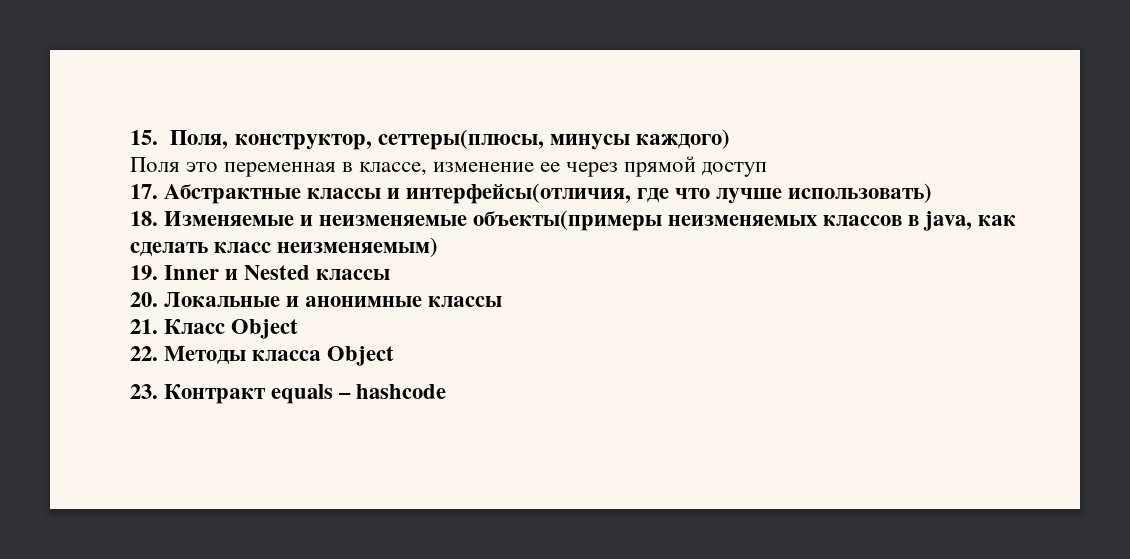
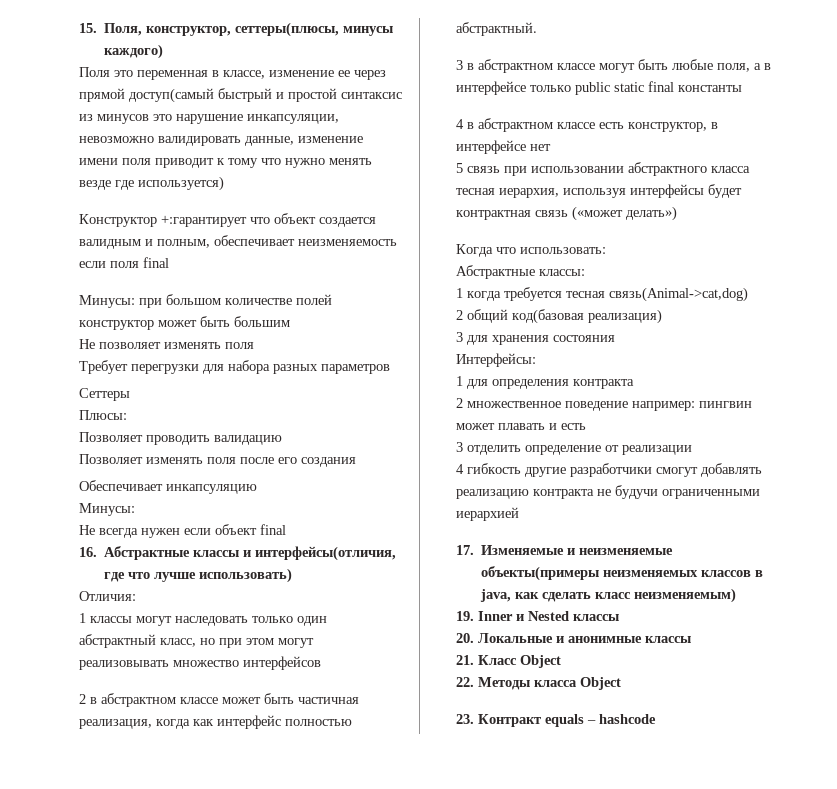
- Поля это переменная в классе, изменение ее через прямой доступ
- 17. Абстрактные классы и интерфейсы(отличия, где что лучше использовать)
+ Поля это переменная в классе, изменение ее через прямой доступ(самый быстрый и простой синтаксис из минусов это нарушение инкапсуляции, невозможно валидировать данные, изменение имени поля приводит к тому что нужно менять везде где используется)
+ Конструктор +:гарантирует что объект создается валидным и полным, обеспечивает неизменяемость если поля final
+ Минусы: при большом количестве полей конструктор может быть большим
+ Не позволяет изменять поля
+ Требует перегрузки для набора разных параметров
+ Сеттеры
+ Плюсы:
+ Позволяет проводить валидацию
+ Позволяет изменять поля после его создания
+ Обеспечивает инкапсуляцию
+ Минусы:
+ Не всегда нужен если объект final
+ 16. Абстрактные классы и интерфейсы(отличия, где что лучше использовать)
- 18. Изменяемые и неизменяемые объекты(примеры неизменяемых классов в java, как сделать класс неизменяемым)
+ Отличия:
+ 1 классы могут наследовать только один абстрактный класс, но при этом могут реализовывать множество интерфейсов
+ 2 в абстрактном классе может быть частичная реализация, когда как интерфейс полностью абстрактный.
+ 3 в абстрактном классе могут быть любые поля, а в интерфейсе только public static final константы
+ 4 в абстрактном классе есть конструктор, в интерфейсе нет
+ 5 связь при использовании абстрактного класса тесная иерархия, используя интерфейсы будет контрактная связь («может делать»)
+ Когда что использовать:
+ Абстрактные классы:
+ 1 когда требуется тесная связь(Animal->cat,dog)
+ 2 общий код(базовая реализация)
+ 3 для хранения состояния
+ Интерфейсы:
+ 1 для определения контракта
+ 2 множественное поведение например: пингвин может плавать и есть
+ 3 отделить определение от реализации
+ 4 гибкость другие разработчики смогут добавлять реализацию контракта не будучи ограниченными иерархией
+ 17. Изменяемые и неизменяемые объекты(примеры неизменяемых классов в java, как сделать класс неизменяемым)

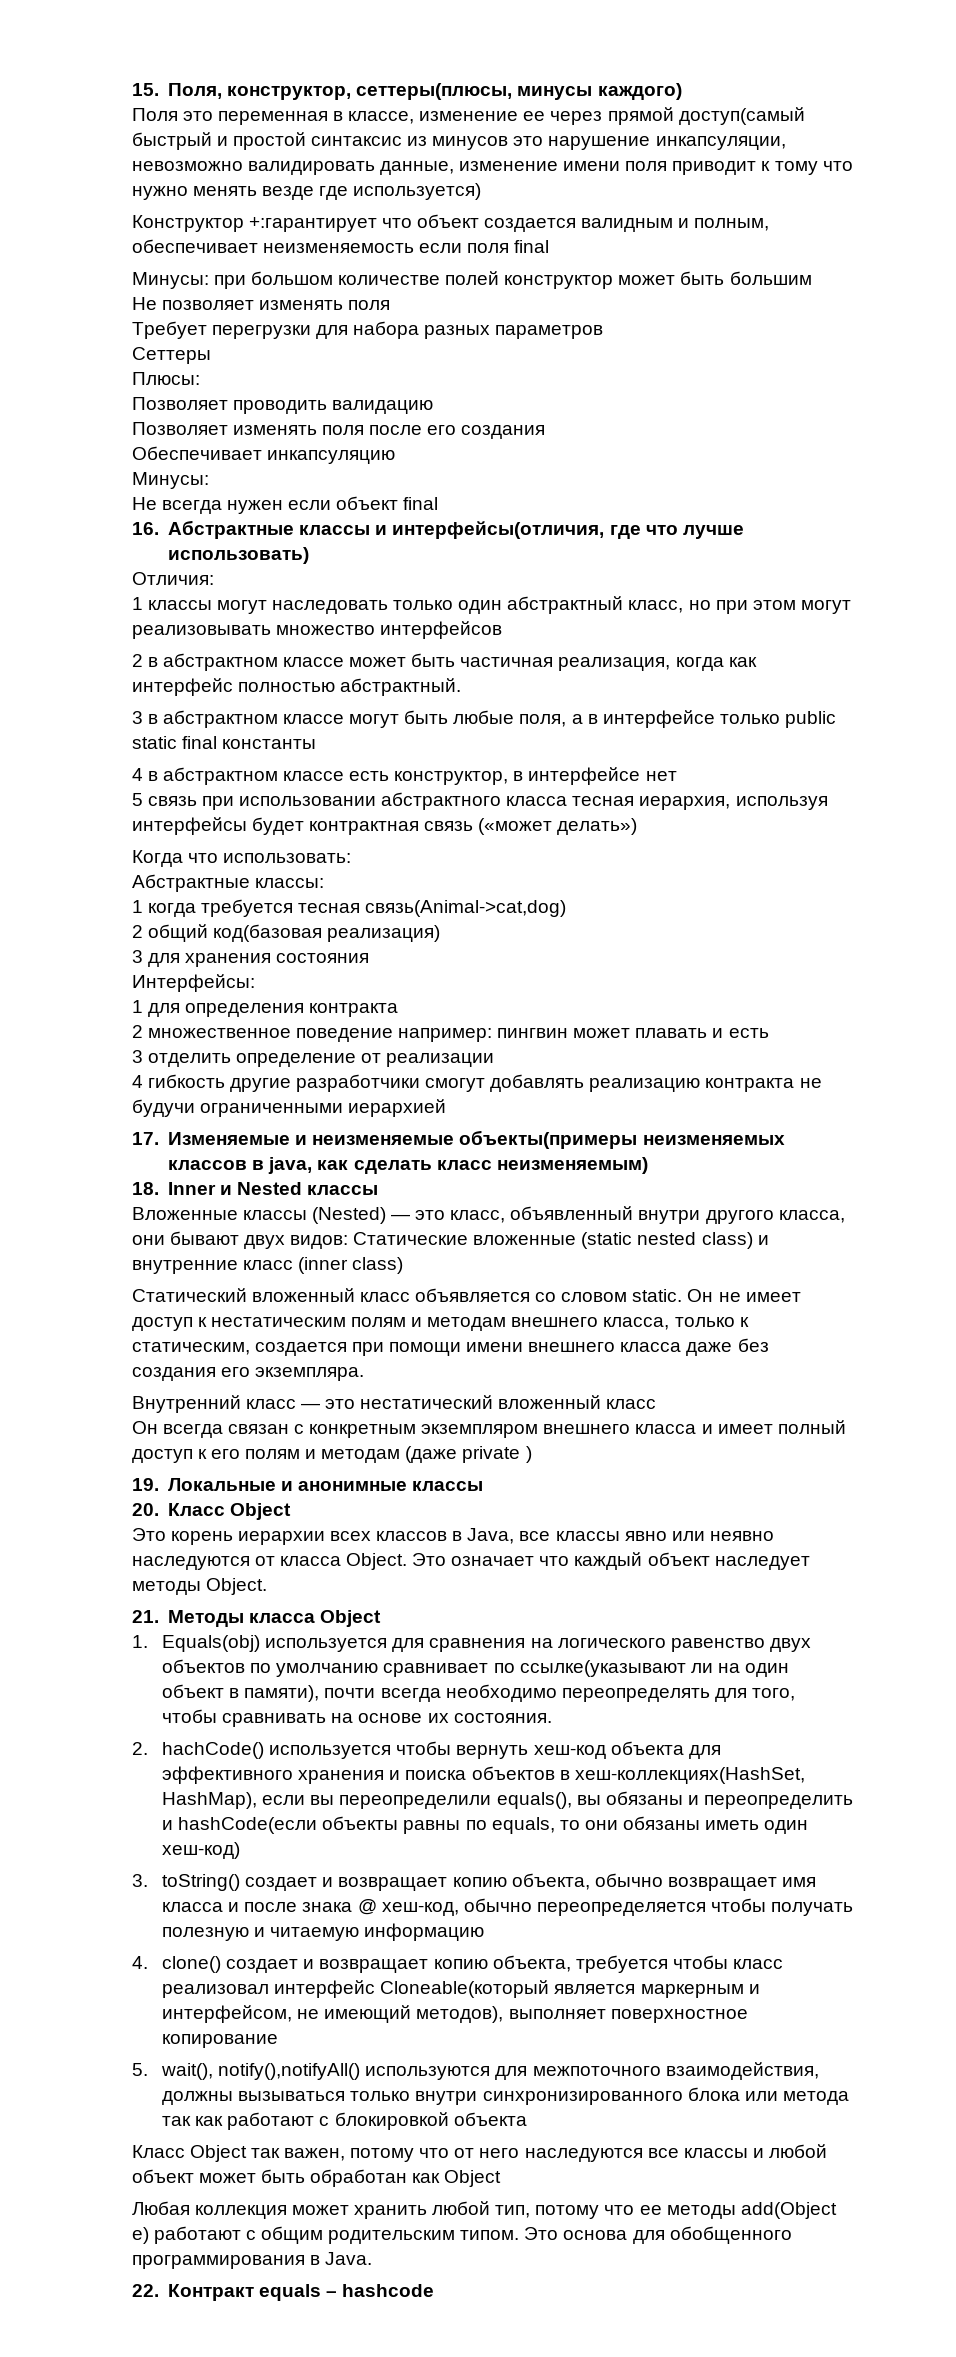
- 19. Inner и Nested классы
+ 18. Inner и Nested классы
- 20. Локальные и анонимные классы
+ Вложенные классы (Nested) — это класс, объявленный внутри другого класса, они бывают двух видов: Статические вложенные (static nested class) и внутренние класс (inner class)
+ Статический вложенный класс объявляется со словом static. Он не имеет доступ к нестатическим полям и методам внешнего класса, только к статическим, создается при помощи имени внешнего класса даже без создания его экземпляра.
+ Внутренний класс — это нестатический вложенный класс
+ Он всегда связан с конкретным экземпляром внешнего класса и имеет полный доступ к его полям и методам (даже private )
+ 19. Локальные и анонимные классы
- 21. Класс Object
+ 20. Класс Object
- 22. Методы класса Object
- 23. Контракт equals – hashcode
+ Это корень иерархии всех классов в Java, все классы явно или неявно наследуются от класса Object. Это означает что каждый объект наследует методы Object.
+ 21. Методы класса Object
+ 1. Equals(obj) используется для сравнения на логического равенство двух объектов по умолчанию сравнивает по ссылке(указывают ли на один объект в памяти), почти всегда необходимо переопределять для того, чтобы сравнивать на основе их состояния.
+ 2. hachCode() используется чтобы вернуть хеш-код объекта для эффективного хранения и поиска объектов в хеш-коллекциях(HashSet, HashMap), если вы переопределили equals(), вы обязаны и переопределить и hashCode(если объекты равны по equals, то они обязаны иметь один хеш-код)
+ 3. toString() создает и возвращает копию объекта, обычно возвращает имя класса и после знака @ хеш-код, обычно переопределяется чтобы получать полезную и читаемую информацию
+ 4. clone() создает и возвращает копию объекта, требуется чтобы класс реализовал интерфейс Cloneable(который является маркерным и интерфейсом, не имеющий методов), выполняет поверхностное копирование
+ 5. wait(), notify(),notifyAll() используются для межпоточного взаимодействия, должны вызываться только внутри синхронизированного блока или метода так как работают с блокировкой объекта
+ Класс Object так важен, потому что от него наследуются все классы и любой объект может быть обработан как Object
+ Любая коллекция может хранить любой тип, потому что ее методы add(Object e) работают с общим родительским типом. Это основа для обобщенного программирования в Java.
+ 22. Контракт equals – hashcode

